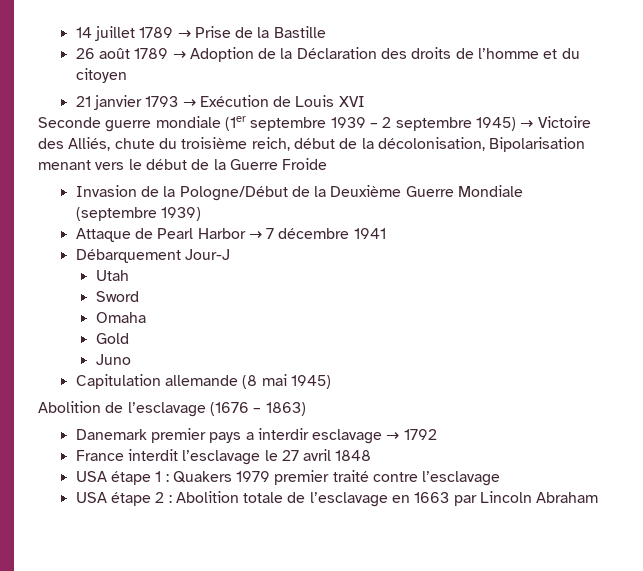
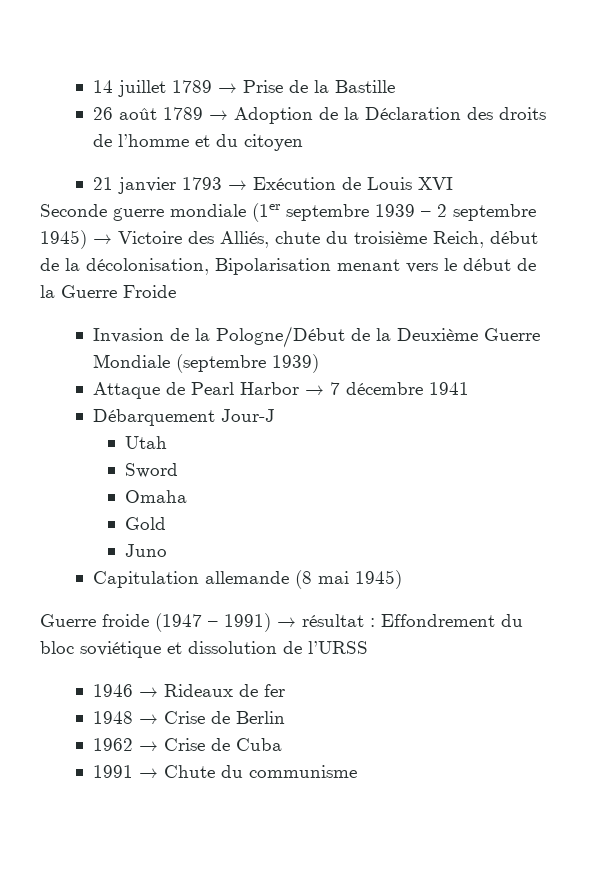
- Seconde guerre mondiale (1er septembre 1939 – 2 septembre 1945) → Victoire des Alliés, chute du troisième reich, début de la décolonisation, Bipolarisation menant vers le début de la Guerre Froide
+ Seconde guerre mondiale (1er septembre 1939 – 2 septembre 1945) → Victoire des Alliés, chute du troisième Reich, début de la décolonisation, Bipolarisation menant vers le début de la Guerre Froide
- Abolition de l’esclavage (1676 – 1863)
- Danemark premier pays a interdir esclavage → 1792
- France interdit l’esclavage le 27 avril 1848
- USA étape 1 : Quakers 1979 premier traité contre l’esclavage
- USA étape 2 : Abolition totale de l’esclavage en 1663 par Lincoln Abraham
+ Guerre froide (1947 – 1991) → résultat : Effondrement du bloc soviétique et dissolution de l’URSS
+ 1946 → Rideaux de fer
+ 1948 → Crise de Berlin
+ 1962 → Crise de Cuba
+ 1991 → Chute du communisme

